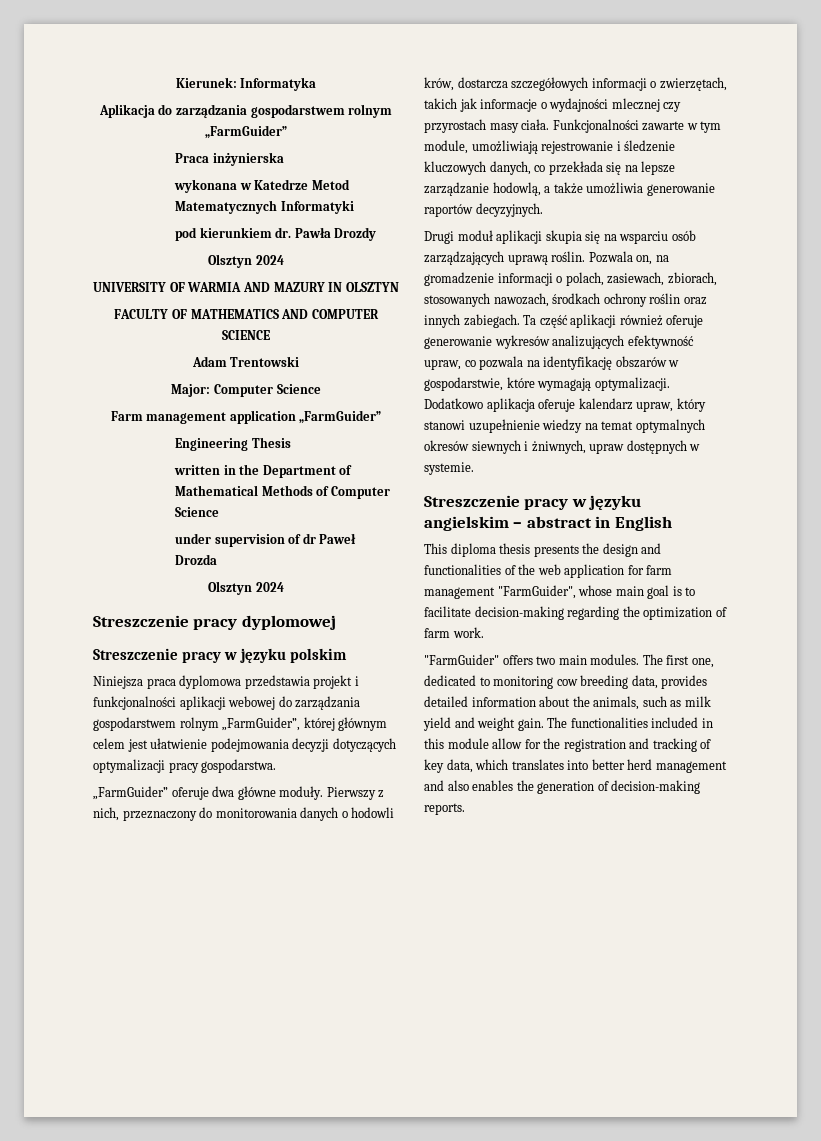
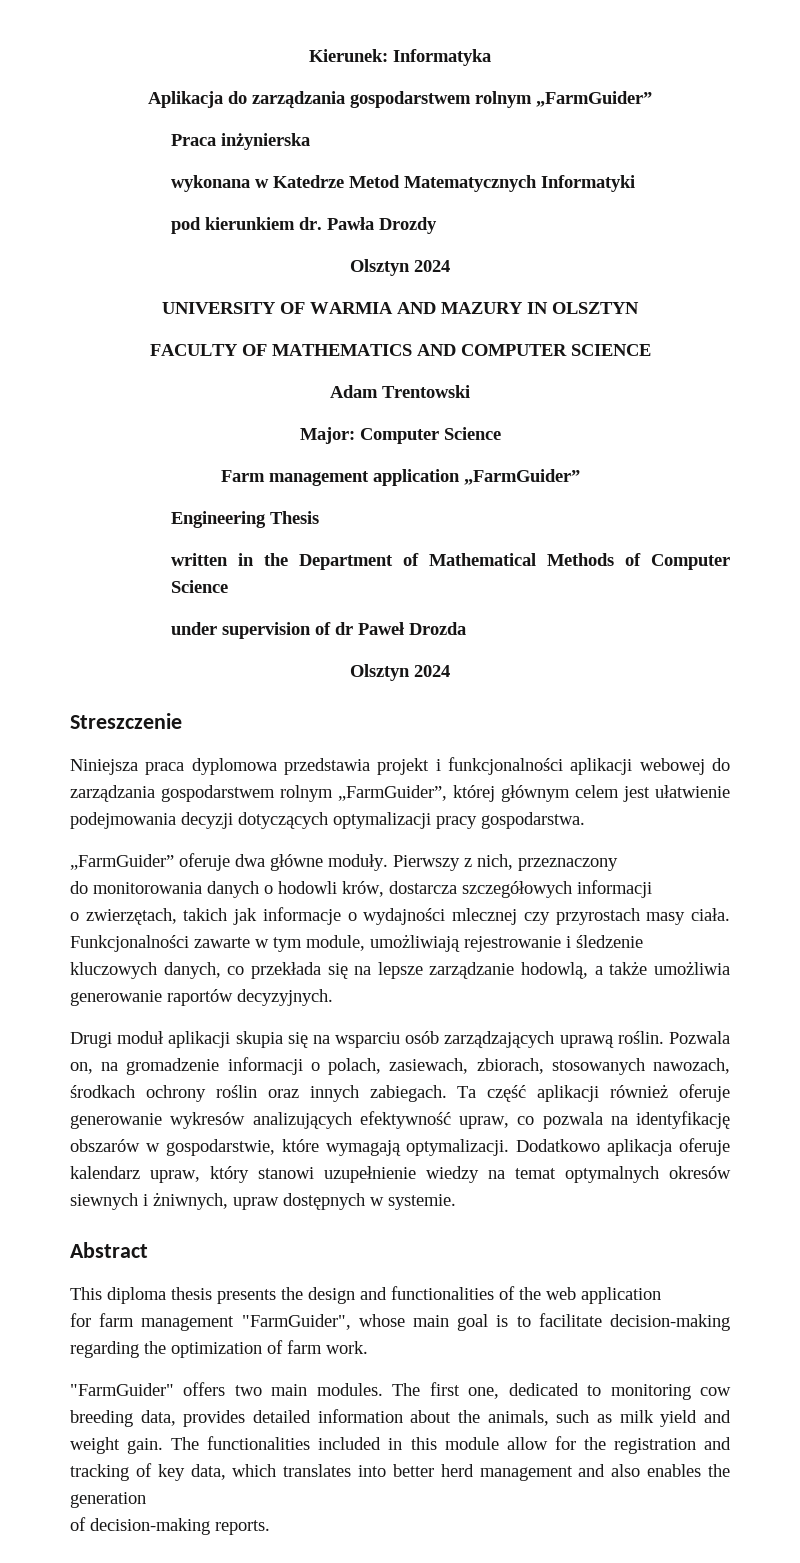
- Streszczenie pracy dyplomowej
- Streszczenie pracy w języku polskim
+ Streszczenie
- Pierwszy z nich, przeznaczony do monitorowania danych o hodowli krów, dostarcza szczegółowych informacji o zwierzętach, takich jak informacje o wydajności mlecznej czy przyrostach masy ciała.
+ Pierwszy z nich, przeznaczony
+ do monitorowania danych o hodowli krów, dostarcza szczegółowych informacji
+ o zwierzętach, takich jak informacje o wydajności mlecznej czy przyrostach masy ciała.
- Streszczenie pracy w języku angielskim – abstract in English
+ Abstract
- This diploma thesis presents the design and functionalities of the web application for farm management "FarmGuider", whose main goal is to facilitate decision-making regarding the optimization of farm work.
+ This diploma thesis presents the design and functionalities of the web application
+ for farm management "FarmGuider", whose main goal is to facilitate decision-making regarding the optimization of farm work.
- The functionalities included in this module allow for the registration and tracking of key data, which translates into better herd management and also enables the generation of decision-making reports.
+ The functionalities included in this module allow for the registration and tracking of key data, which translates into better herd management and also enables the generation
+ of decision-making reports.

